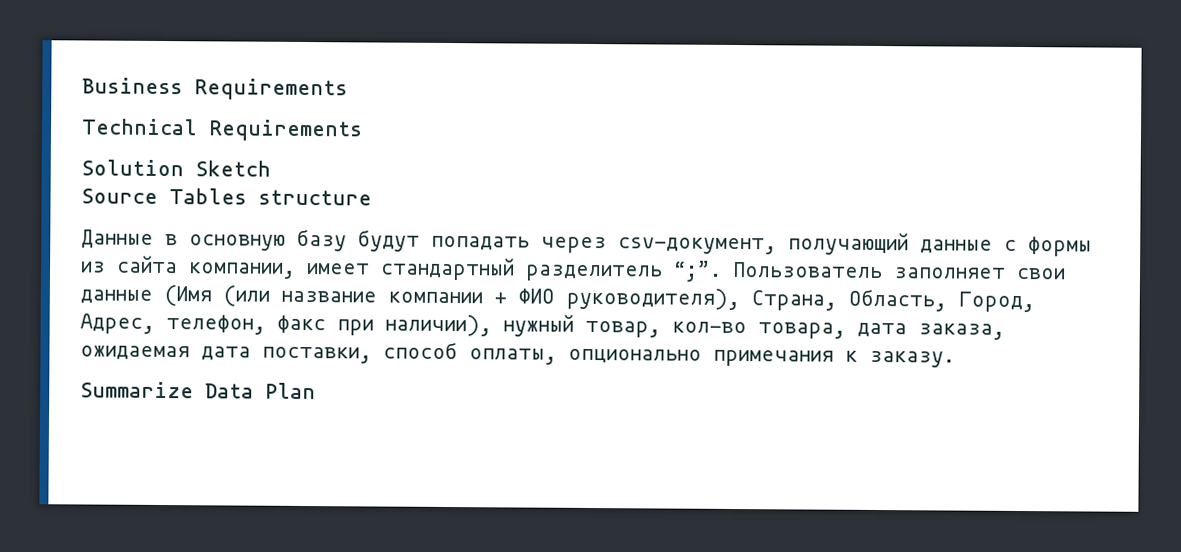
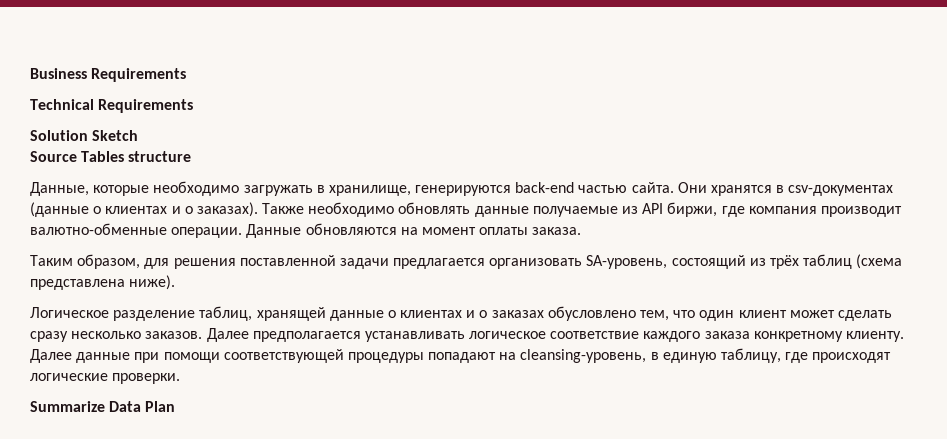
- Данные в основную базу будут попадать через csv-документ, получающий данные с формы из сайта компании, имеет стандартный разделитель “;”. Пользователь заполняет свои данные (Имя (или название компании + ФИО руководителя), Страна, Область, Город, Адрес, телефон, факс при наличии), нужный товар, кол-во товара, дата заказа, ожидаемая дата поставки, способ оплаты, опционально примечания к заказу.
+ Данные, которые необходимо загружать в хранилище, генерируются back-end частью сайта. Они хранятся в csv-документах (данные о клиентах и о заказах). Также необходимо обновлять данные получаемые из API биржи, где компания производит валютно-обменные операции. Данные обновляются на момент оплаты заказа.
+ Таким образом, для решения поставленной задачи предлагается организовать SA-уровень, состоящий из трёх таблиц (схема представлена ниже).
+ Логическое разделение таблиц, хранящей данные о клиентах и о заказах обусловлено тем, что один клиент может сделать сразу несколько заказов. Далее предполагается устанавливать логическое соответствие каждого заказа конкретному клиенту. Далее данные при помощи соответствующей процедуры попадают на cleansing-уровень, в единую таблицу, где происходят логические проверки.

